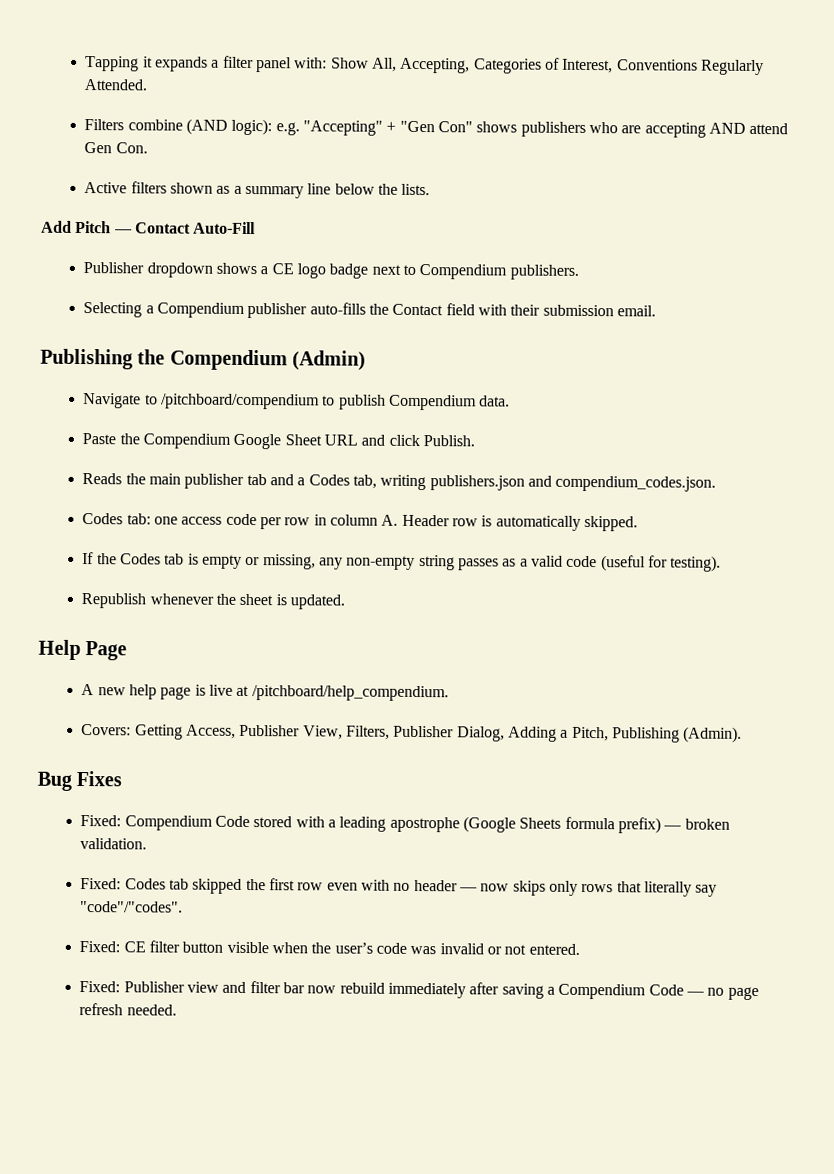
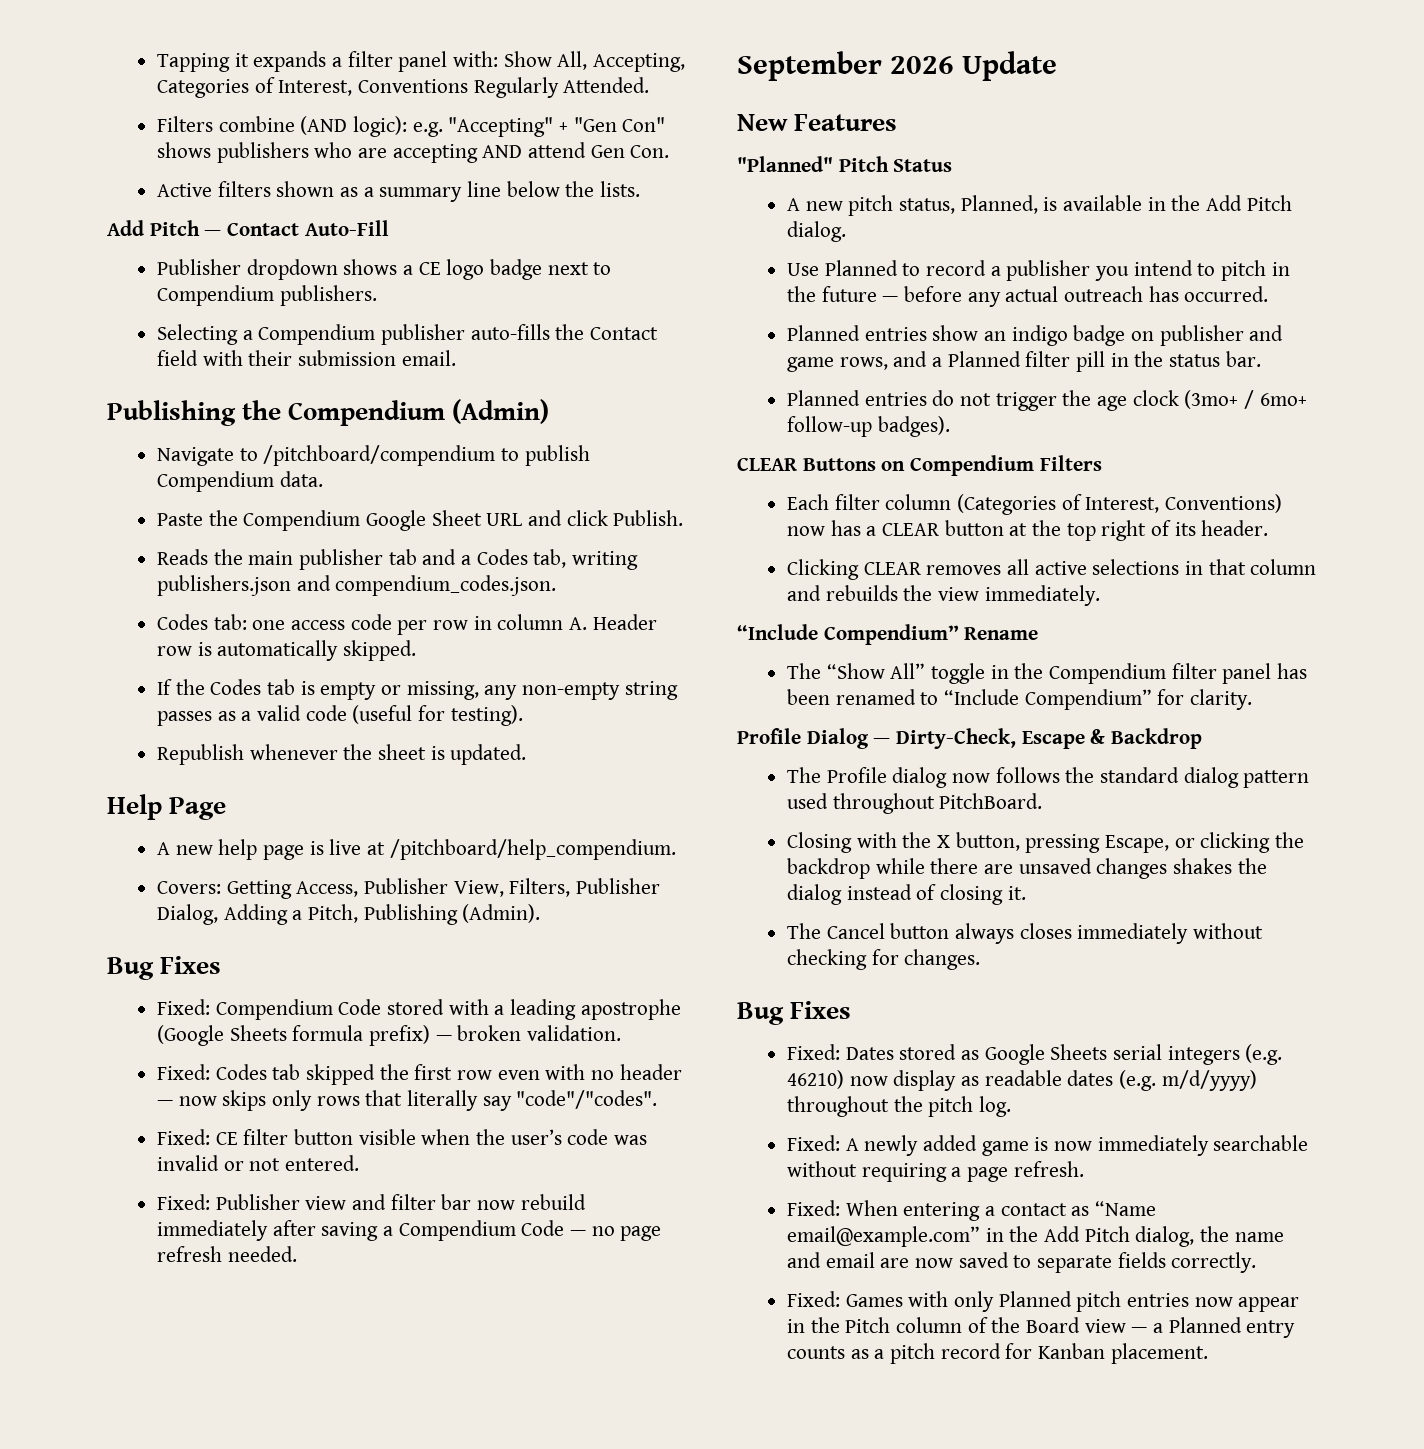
+ September 2026 Update
+ New Features
+ "Planned" Pitch Status
+ A new pitch status, Planned, is available in the Add Pitch dialog.
+ Use Planned to record a publisher you intend to pitch in the future — before any actual outreach has occurred.
+ Planned entries show an indigo badge on publisher and game rows, and a Planned filter pill in the status bar.
+ Planned entries do not trigger the age clock (3mo+ / 6mo+ follow-up badges).
+ CLEAR Buttons on Compendium Filters
+ Each filter column (Categories of Interest, Conventions) now has a CLEAR button at the top right of its header.
+ Clicking CLEAR removes all active selections in that column and rebuilds the view immediately.
+ “Include Compendium” Rename
+ The “Show All” toggle in the Compendium filter panel has been renamed to “Include Compendium” for clarity.
+ Profile Dialog — Dirty-Check, Escape & Backdrop
+ The Profile dialog now follows the standard dialog pattern used throughout PitchBoard.
+ Closing with the X button, pressing Escape, or clicking the backdrop while there are unsaved changes shakes the dialog instead of closing it.
+ The Cancel button always closes immediately without checking for changes.
+ Bug Fixes
+ Fixed: Dates stored as Google Sheets serial integers (e.g. 46210) now display as readable dates (e.g. m/d/yyyy) throughout the pitch log.
+ Fixed: A newly added game is now immediately searchable without requiring a page refresh.
+ Fixed: When entering a contact as “Name email@example.com” in the Add Pitch dialog, the name and email are now saved to separate fields correctly.
+ Fixed: Games with only Planned pitch entries now appear in the Pitch column of the Board view — a Planned entry counts as a pitch record for Kanban placement.

